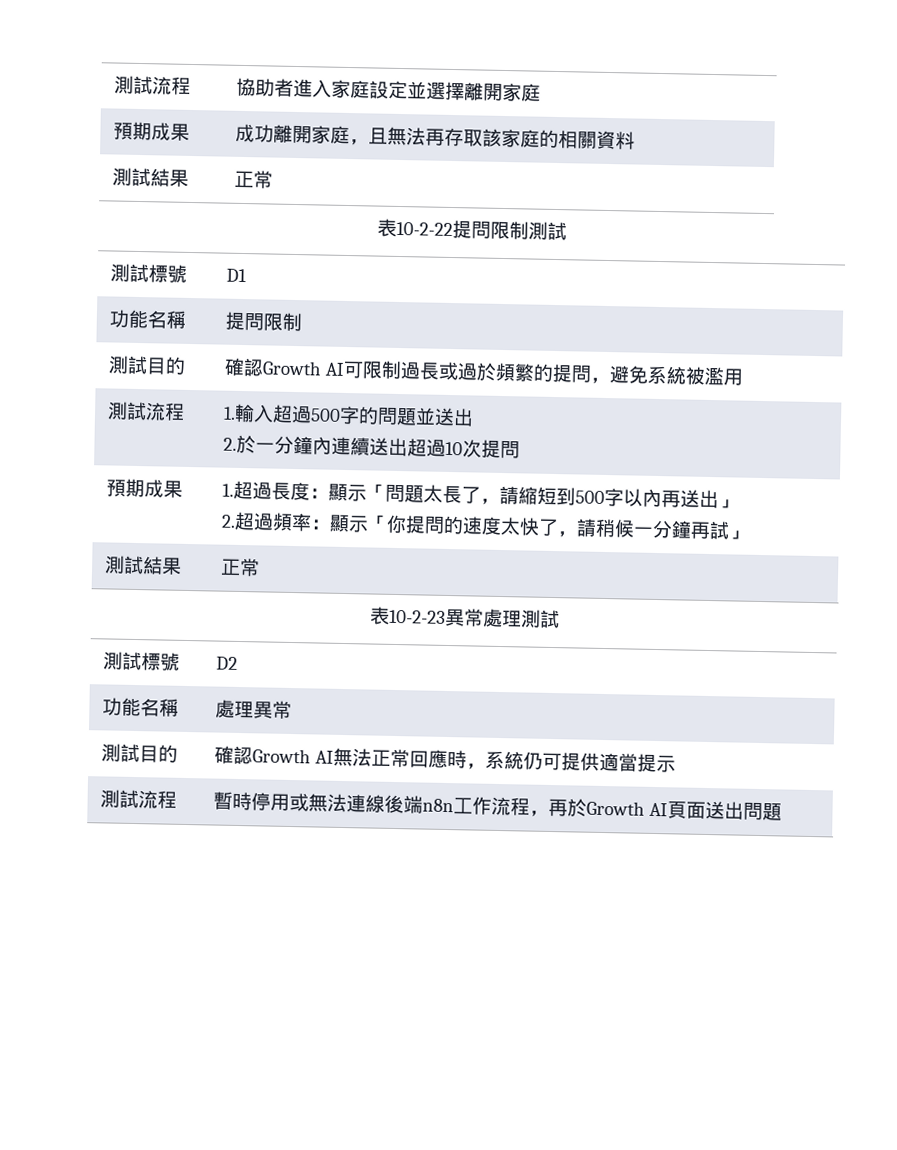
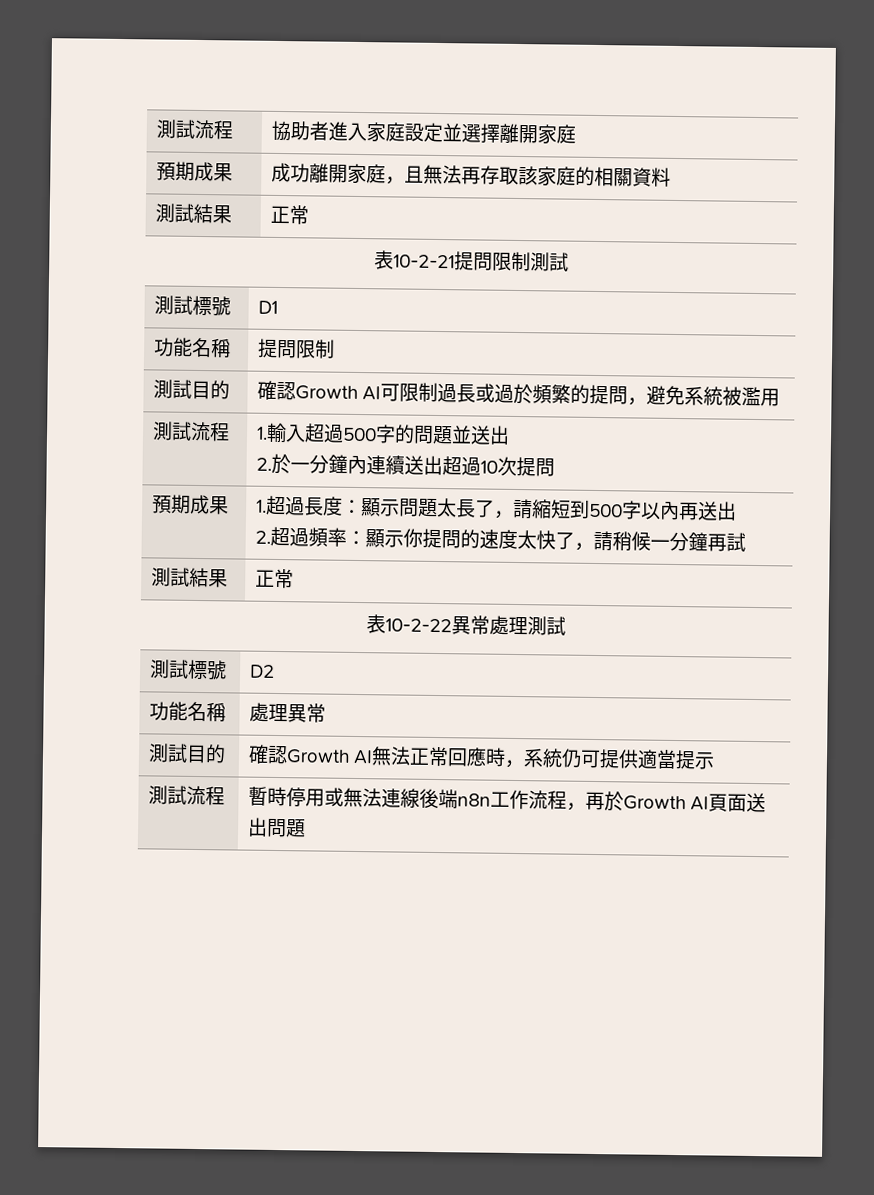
- 表10-2-22提問限制測試
+ 表10-2-21提問限制測試
- 預期成果 | 1.超過長度：顯示「問題太長了，請縮短到500字以內再送出」
- 2.超過頻率：顯示「你提問的速度太快了，請稍候一分鐘再試」
+ 預期成果 | 1.超過長度：顯示問題太長了，請縮短到500字以內再送出
+ 2.超過頻率：顯示你提問的速度太快了，請稍候一分鐘再試
  測試結果 | 正常
- 表10-2-23異常處理測試
+ 表10-2-22異常處理測試

